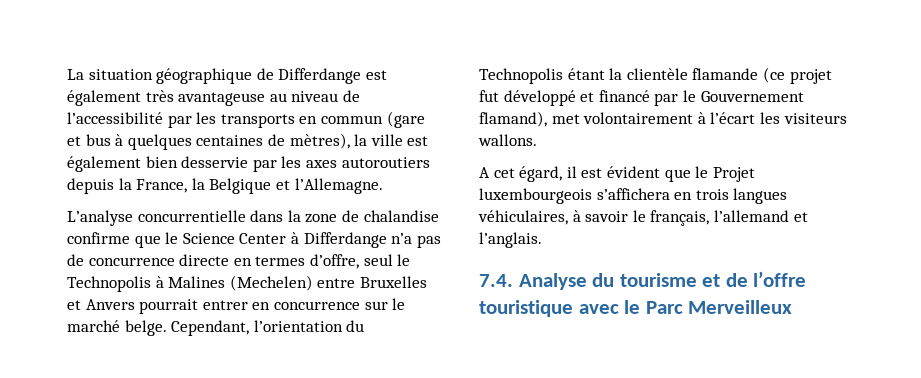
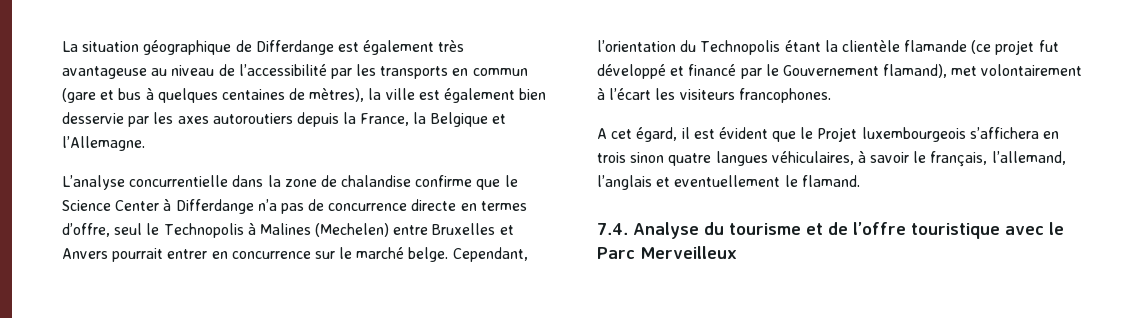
- Cependant, l’orientation du Technopolis étant la clientèle flamande (ce projet fut développé et financé par le Gouvernement flamand), met volontairement à l’écart les visiteurs wallons.
+ Cependant, l’orientation du Technopolis étant la clientèle flamande (ce projet fut développé et financé par le Gouvernement flamand), met volontairement à l’écart les visiteurs francophones.
- A cet égard, il est évident que le Projet luxembourgeois s’affichera en trois langues véhiculaires, à savoir le français, l’allemand et l’anglais.
+ A cet égard, il est évident que le Projet luxembourgeois s’affichera en trois sinon quatre langues véhiculaires, à savoir le français, l’allemand, l’anglais et eventuellement le flamand.

